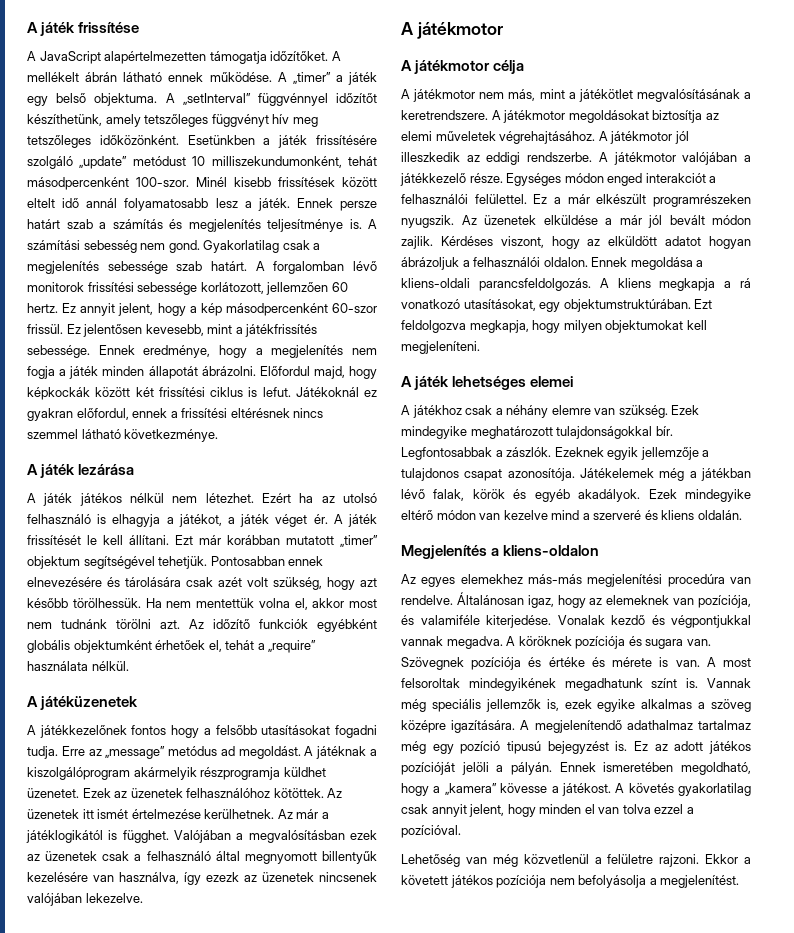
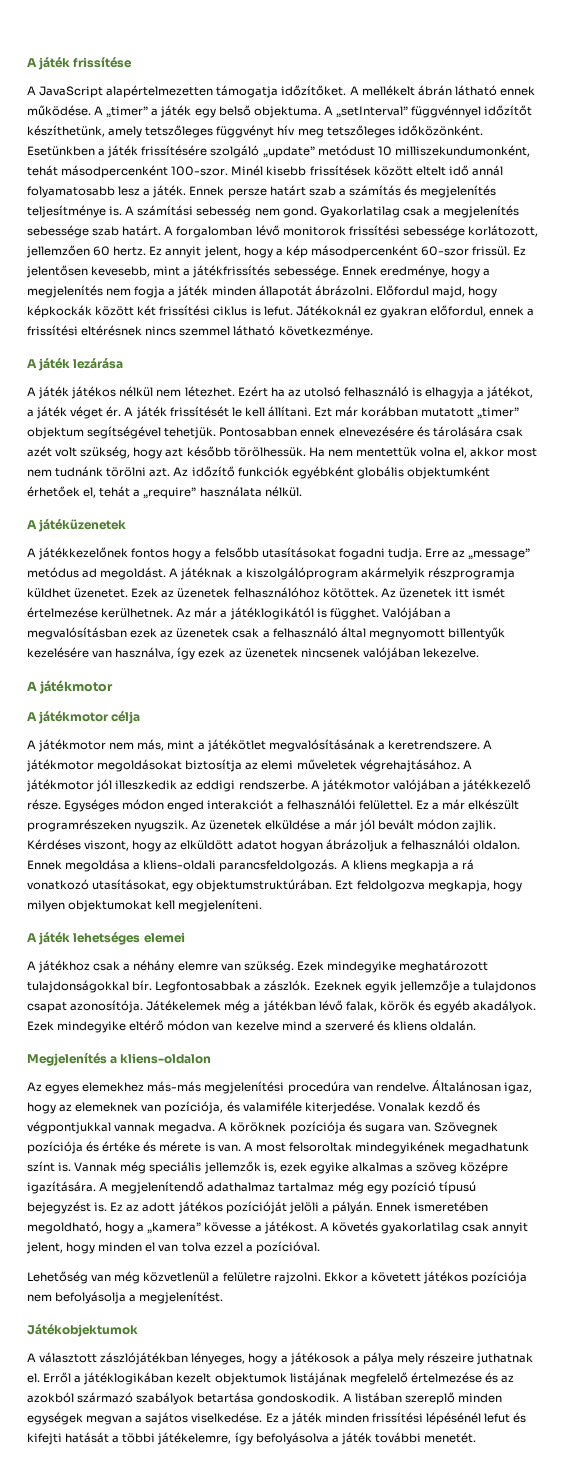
- Valójában a megvalósításban ezek az üzenetek csak a felhasználó által megnyomott billentyűk kezelésére van használva, így ezezk az üzenetek nincsenek valójában lekezelve.
+ Valójában a megvalósításban ezek az üzenetek csak a felhasználó által megnyomott billentyűk kezelésére van használva, így ezek az üzenetek nincsenek valójában lekezelve.
- A megjelenítendő adathalmaz tartalmaz még egy pozíció tipusú bejegyzést is.
+ A megjelenítendő adathalmaz tartalmaz még egy pozíció típusú bejegyzést is.
- Lehetőség van még közvetlenül a felületre rajzoni.
+ Lehetőség van még közvetlenül a felületre rajzolni.
+ Játékobjektumok
+ A választott zászlójátékban lényeges, hogy a játékosok a pálya mely részeire juthatnak el. Erről a játéklogikában kezelt objektumok listájának megfelelő értelmezése és az azokból származó szabályok betartása gondoskodik. A listában szereplő minden egységek megvan a sajátos viselkedése. Ez a játék minden frissítési lépésénél lefut és kifejti hatását a többi játékelemre, így befolyásolva a játék további menetét.

